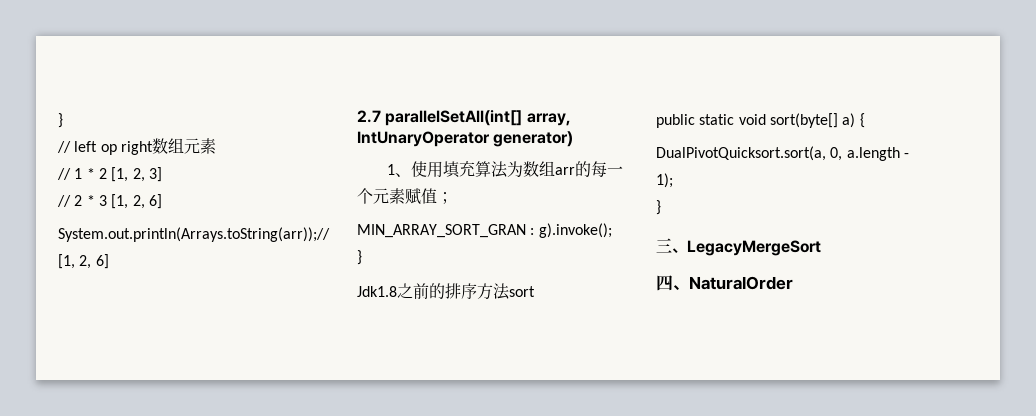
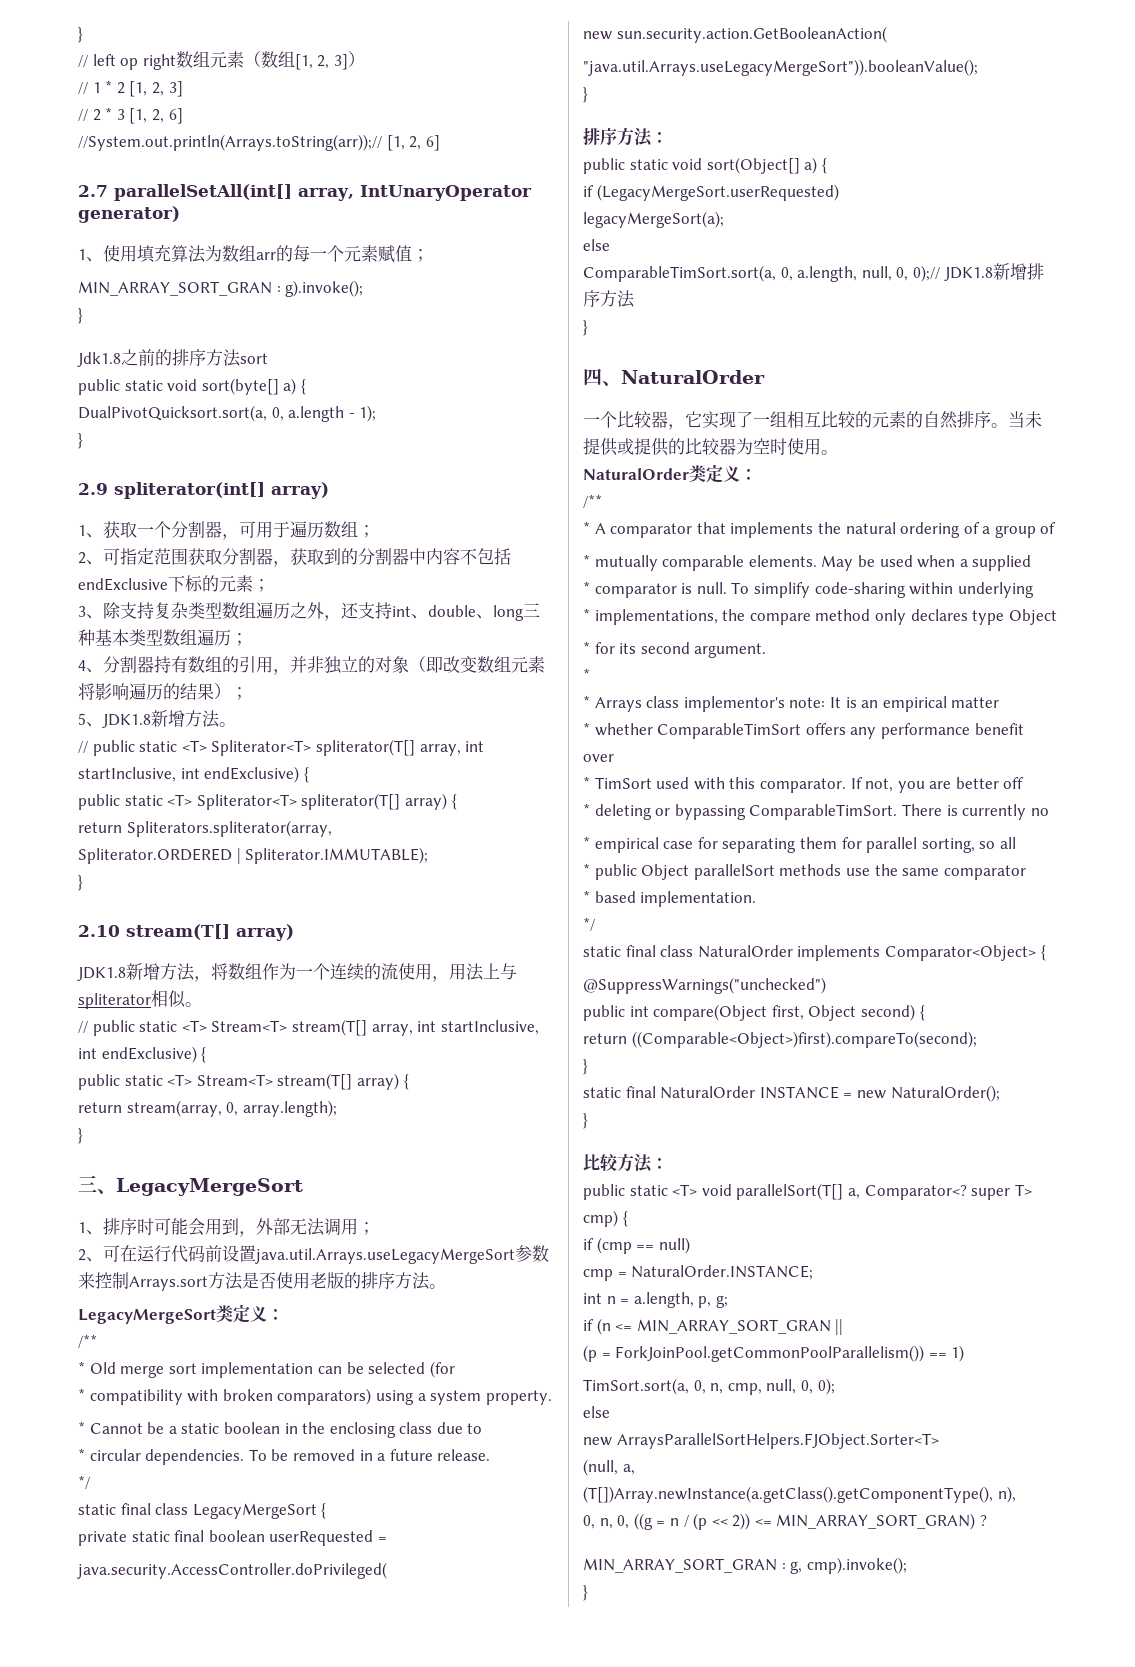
- // left op right数组元素
+ // left op right数组元素（数组[1, 2, 3]）
- System.out.println(Arrays.toString(arr));// [1, 2, 6]
+ //System.out.println(Arrays.toString(arr));// [1, 2, 6]
+ 2.9 spliterator(int[] array)
+ 1、获取一个分割器，可用于遍历数组；
+ 2、可指定范围获取分割器，获取到的分割器中内容不包括endExclusive下标的元素；
+ 3、除支持复杂类型数组遍历之外，还支持int、double、long三种基本类型数组遍历；
+ 4、分割器持有数组的引用，并非独立的对象（即改变数组元素将影响遍历的结果）；
+ 5、JDK1.8新增方法。
+ // public static <T> Spliterator<T> spliterator(T[] array, int startInclusive, int endExclusive) {
+ public static <T> Spliterator<T> spliterator(T[] array) {
+ return Spliterators.spliterator(array,
+ Spliterator.ORDERED | Spliterator.IMMUTABLE);
+ }
+ 2.10 stream(T[] array)
+ JDK1.8新增方法，将数组作为一个连续的流使用，用法上与spliterator相似。
+ // public static <T> Stream<T> stream(T[] array, int startInclusive, int endExclusive) {
+ public static <T> Stream<T> stream(T[] array) {
+ return stream(array, 0, array.length);
+ }
  三、LegacyMergeSort
+ 1、排序时可能会用到，外部无法调用；
+ 2、可在运行代码前设置java.util.Arrays.useLegacyMergeSort参数来控制Arrays.sort方法是否使用老版的排序方法。
+ LegacyMergeSort类定义：
+ /**
+ * Old merge sort implementation can be selected (for
+ * compatibility with broken comparators) using a system property.
+ * Cannot be a static boolean in the enclosing class due to
+ * circular dependencies. To be removed in a future release.
+ */
+ static final class LegacyMergeSort {
+ private static final boolean userRequested =
+ java.security.AccessController.doPrivileged(
+ new sun.security.action.GetBooleanAction(
+ "java.util.Arrays.useLegacyMergeSort")).booleanValue();
+ }
+ 排序方法：
+ public static void sort(Object[] a) {
+ if (LegacyMergeSort.userRequested)
+ legacyMergeSort(a);
+ else
+ ComparableTimSort.sort(a, 0, a.length, null, 0, 0);// JDK1.8新增排序方法
+ }
  四、NaturalOrder
+ 一个比较器，它实现了一组相互比较的元素的自然排序。当未提供或提供的比较器为空时使用。
+ NaturalOrder类定义：
+ /**
+ * A comparator that implements the natural ordering of a group of
+ * mutually comparable elements. May be used when a supplied
+ * comparator is null. To simplify code-sharing within underlying
+ * implementations, the compare method only declares type Object
+ * for its second argument.
+ *
+ * Arrays class implementor's note: It is an empirical matter
+ * whether ComparableTimSort offers any performance benefit over
+ * TimSort used with this comparator. If not, you are better off
+ * deleting or bypassing ComparableTimSort. There is currently no
+ * empirical case for separating them for parallel sorting, so all
+ * public Object parallelSort methods use the same comparator
+ * based implementation.
+ */
+ static final class NaturalOrder implements Comparator<Object> {
+ @SuppressWarnings("unchecked")
+ public int compare(Object first, Object second) {
+ return ((Comparable<Object>)first).compareTo(second);
+ }
+ static final NaturalOrder INSTANCE = new NaturalOrder();
+ }
+ 比较方法：
+ public static <T> void parallelSort(T[] a, Comparator<? super T> cmp) {
+ if (cmp == null)
+ cmp = NaturalOrder.INSTANCE;
+ int n = a.length, p, g;
+ if (n <= MIN_ARRAY_SORT_GRAN ||
+ (p = ForkJoinPool.getCommonPoolParallelism()) == 1)
+ TimSort.sort(a, 0, n, cmp, null, 0, 0);
+ else
+ new ArraysParallelSortHelpers.FJObject.Sorter<T>
+ (null, a,
+ (T[])Array.newInstance(a.getClass().getComponentType(), n),
+ 0, n, 0, ((g = n / (p << 2)) <= MIN_ARRAY_SORT_GRAN) ?
+ MIN_ARRAY_SORT_GRAN : g, cmp).invoke();
+ }

